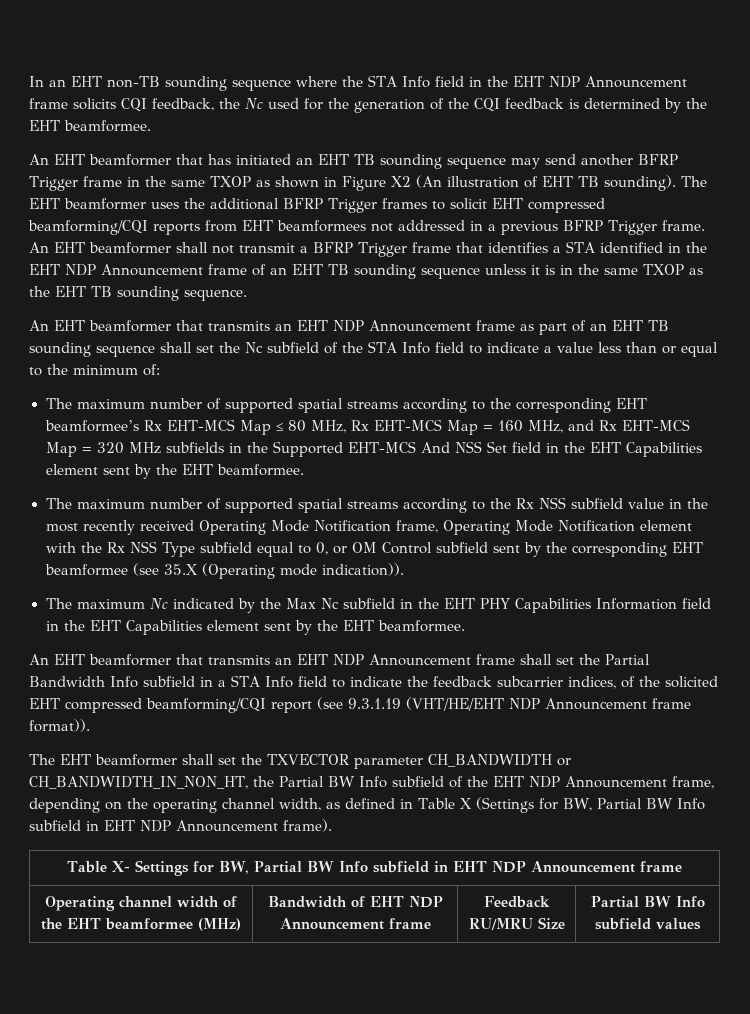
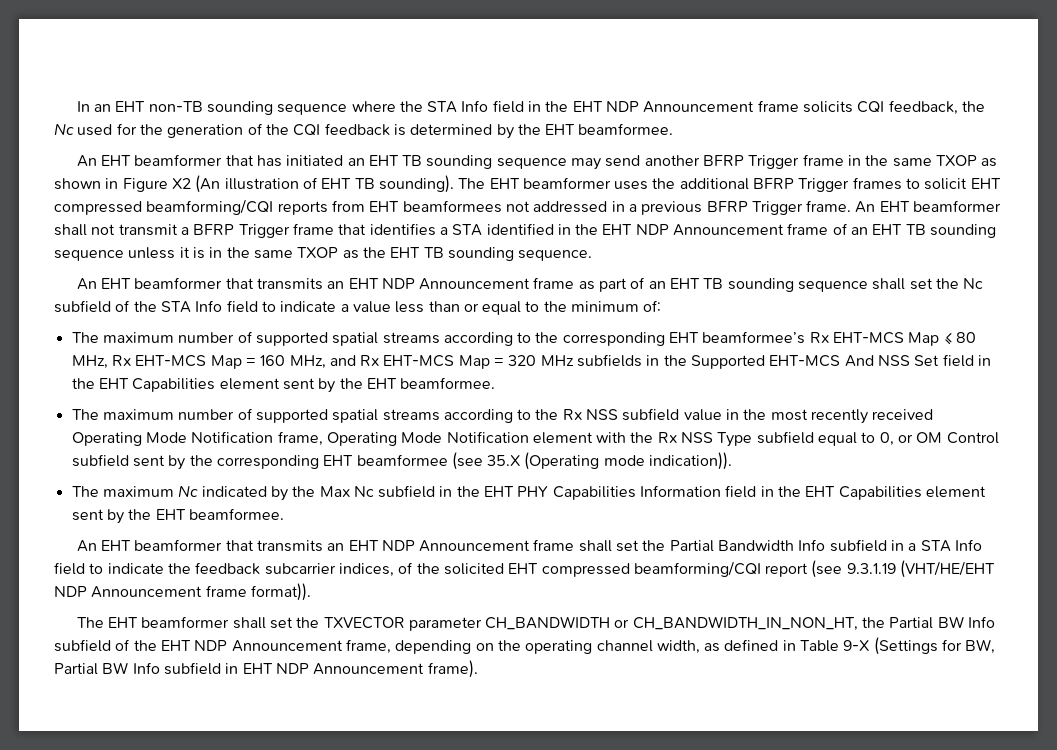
- The EHT beamformer shall set the TXVECTOR parameter CH_BANDWIDTH or CH_BANDWIDTH_IN_NON_HT, the Partial BW Info subfield of the EHT NDP Announcement frame, depending on the operating channel width, as defined in Table X (Settings for BW, Partial BW Info subfield in EHT NDP Announcement frame).
+ The EHT beamformer shall set the TXVECTOR parameter CH_BANDWIDTH or CH_BANDWIDTH_IN_NON_HT, the Partial BW Info subfield of the EHT NDP Announcement frame, depending on the operating channel width, as defined in Table 9-X (Settings for BW, Partial BW Info subfield in EHT NDP Announcement frame).
- Table X- Settings for BW, Partial BW Info subfield in EHT NDP Announcement frame
- Operating channel width of the EHT beamformee (MHz) | Bandwidth of EHT NDP Announcement frame | Feedback RU/MRU Size | Partial BW Info subfield values

